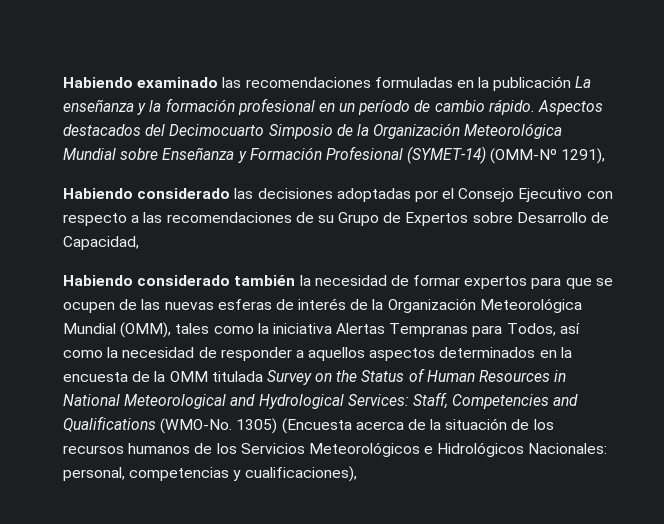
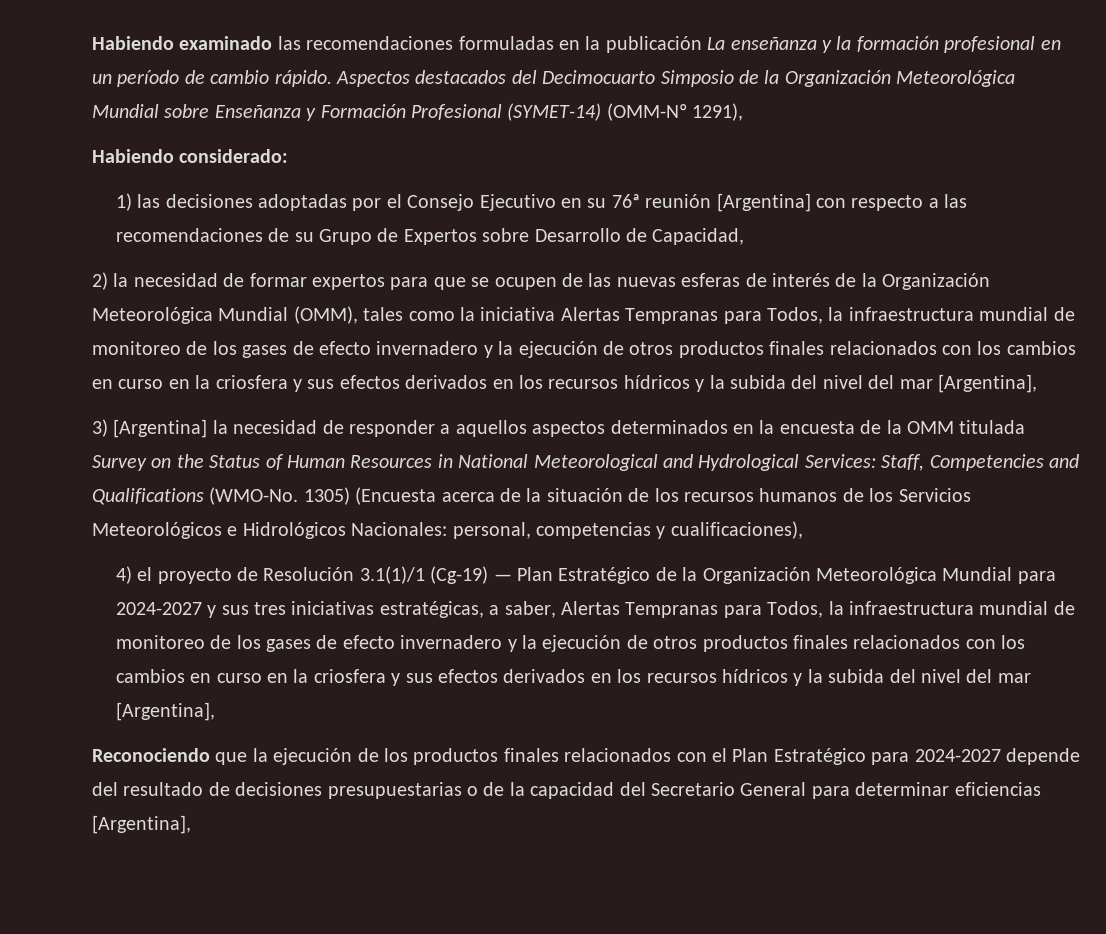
- Habiendo considerado las decisiones adoptadas por el Consejo Ejecutivo con respecto a las recomendaciones de su Grupo de Expertos sobre Desarrollo de Capacidad,
+ Habiendo considerado:
+ 1) las decisiones adoptadas por el Consejo Ejecutivo en su 76ª reunión [Argentina] con respecto a las recomendaciones de su Grupo de Expertos sobre Desarrollo de Capacidad,
- Habiendo considerado también la necesidad de formar expertos para que se ocupen de las nuevas esferas de interés de la Organización Meteorológica Mundial (OMM), tales como la iniciativa Alertas Tempranas para Todos, así como la necesidad de responder a aquellos aspectos determinados en la encuesta de la OMM titulada Survey on the Status of Human Resources in National Meteorological and Hydrological Services:
+ 2) la necesidad de formar expertos para que se ocupen de las nuevas esferas de interés de la Organización Meteorológica Mundial (OMM), tales como la iniciativa Alertas Tempranas para Todos, la infraestructura mundial de monitoreo de los gases de efecto invernadero y la ejecución de otros productos finales relacionados con los cambios en curso en la criosfera y sus efectos derivados en los recursos hídricos y la subida del nivel del mar [Argentina],
+ 3) [Argentina] la necesidad de responder a aquellos aspectos determinados en la encuesta de la OMM titulada Survey on the Status of Human Resources in National Meteorological and Hydrological Services:
+ 4) el proyecto de Resolución 3.1(1)/1 (Cg-19) — Plan Estratégico de la Organización Meteorológica Mundial para 2024-2027 y sus tres iniciativas estratégicas, a saber, Alertas Tempranas para Todos, la infraestructura mundial de monitoreo de los gases de efecto invernadero y la ejecución de otros productos finales relacionados con los cambios en curso en la criosfera y sus efectos derivados en los recursos hídricos y la subida del nivel del mar [Argentina],
+ Reconociendo que la ejecución de los productos finales relacionados con el Plan Estratégico para 2024-2027 depende del resultado de decisiones presupuestarias o de la capacidad del Secretario General para determinar eficiencias [Argentina],

